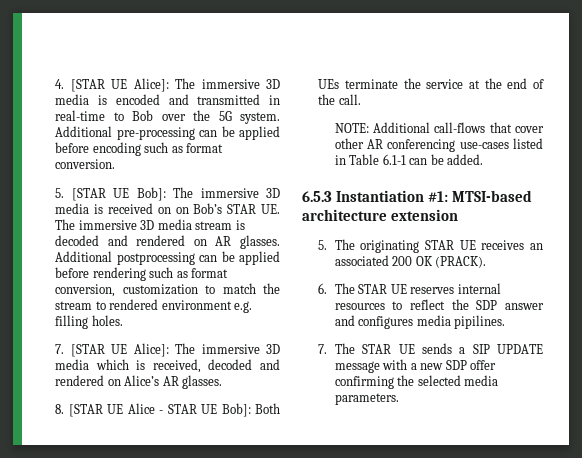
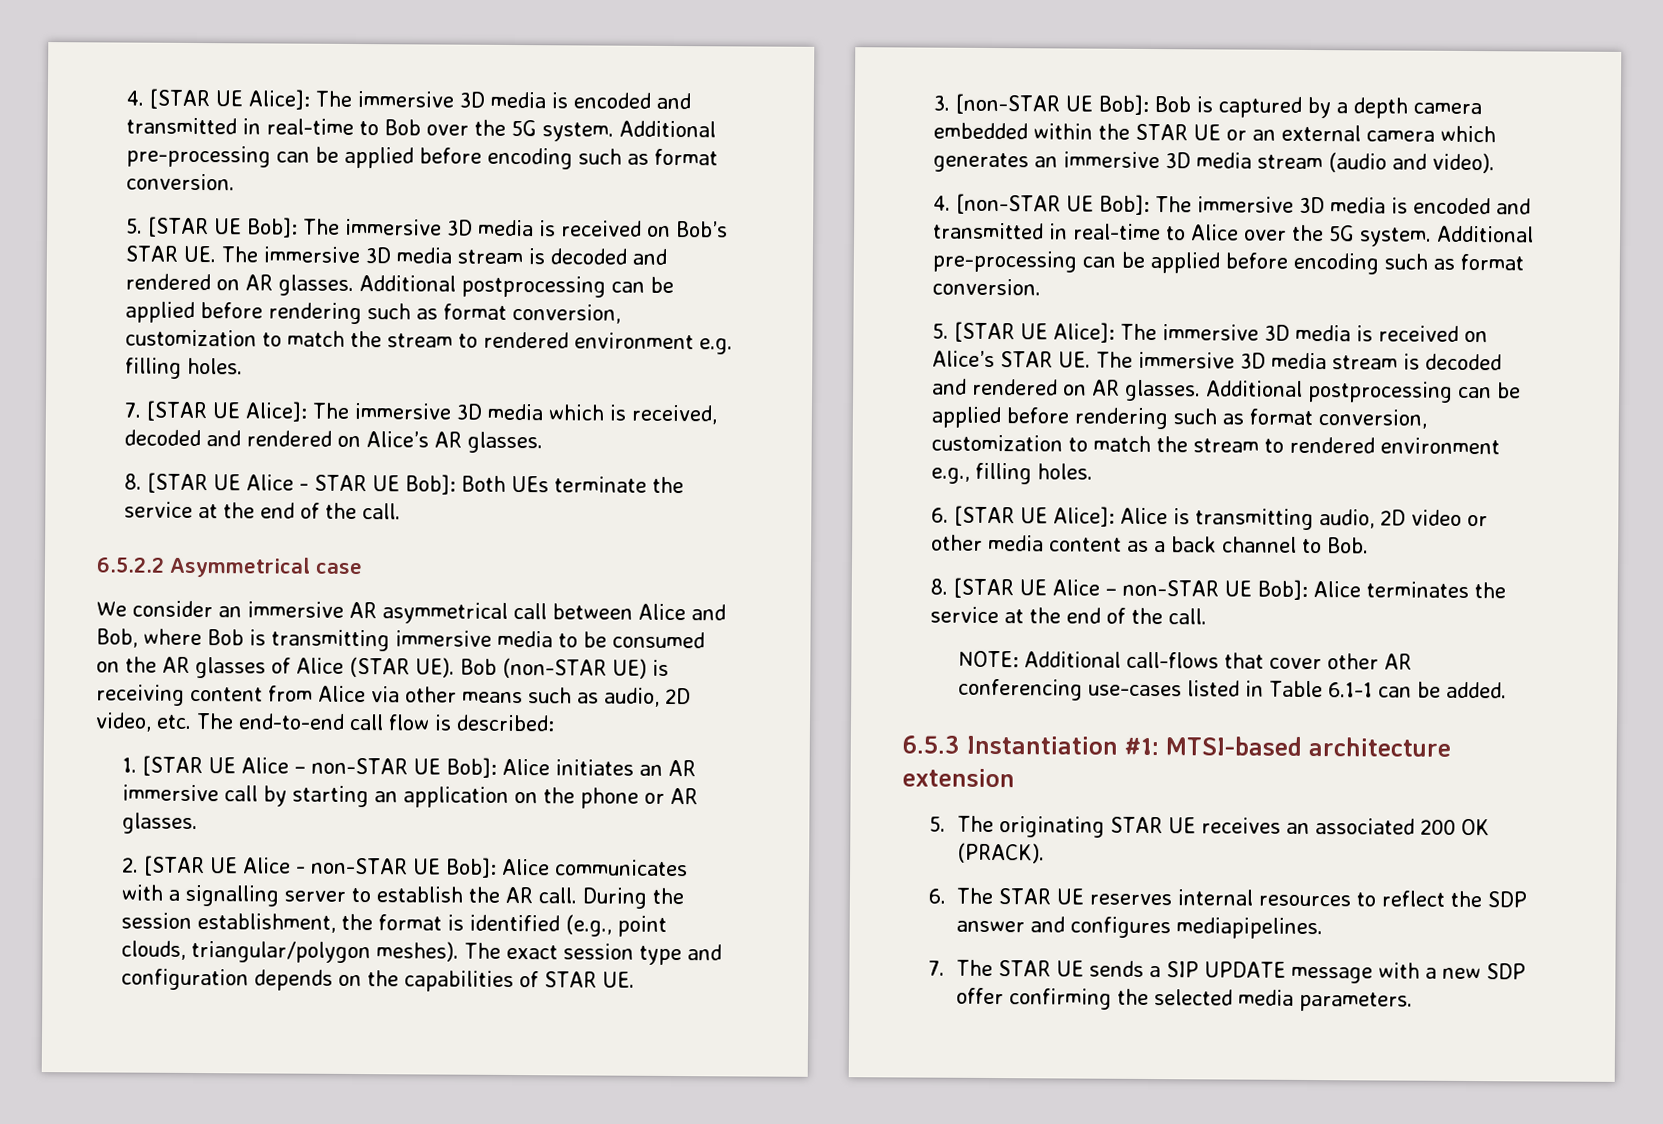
- 5. [STAR UE Bob]: The immersive 3D media is received on on Bob’s STAR UE. The immersive 3D media stream is decoded and rendered on AR glasses.
+ 5. [STAR UE Bob]: The immersive 3D media is received on Bob’s STAR UE. The immersive 3D media stream is decoded and rendered on AR glasses.
+ 6.5.2.2 Asymmetrical case
+ We consider an immersive AR asymmetrical call between Alice and Bob, where Bob is transmitting immersive media to be consumed on the AR glasses of Alice (STAR UE). Bob (non-STAR UE) is receiving content from Alice via other means such as audio, 2D video, etc. The end-to-end call flow is described:
+ 1. [STAR UE Alice – non-STAR UE Bob]: Alice initiates an AR immersive call by starting an application on the phone or AR glasses.
+ 2. [STAR UE Alice - non-STAR UE Bob]: Alice communicates with a signalling server to establish the AR call. During the session establishment, the format is identified (e.g., point clouds, triangular/polygon meshes). The exact session type and configuration depends on the capabilities of STAR UE.
+ 3. [non-STAR UE Bob]: Bob is captured by a depth camera embedded within the STAR UE or an external camera which generates an immersive 3D media stream (audio and video).
+ 4. [non-STAR UE Bob]: The immersive 3D media is encoded and transmitted in real-time to Alice over the 5G system. Additional pre-processing can be applied before encoding such as format conversion.
+ 5. [STAR UE Alice]: The immersive 3D media is received on Alice’s STAR UE. The immersive 3D media stream is decoded and rendered on AR glasses. Additional postprocessing can be applied before rendering such as format conversion, customization to match the stream to rendered environment e.g., filling holes.
+ 6. [STAR UE Alice]: Alice is transmitting audio, 2D video or other media content as a back channel to Bob.
+ 8. [STAR UE Alice – non-STAR UE Bob]: Alice terminates the service at the end of the call.
- 6. The STAR UE reserves internal resources to reflect the SDP answer and configures media pipilines.
+ 6. The STAR UE reserves internal resources to reflect the SDP answer and configures mediapipelines.

